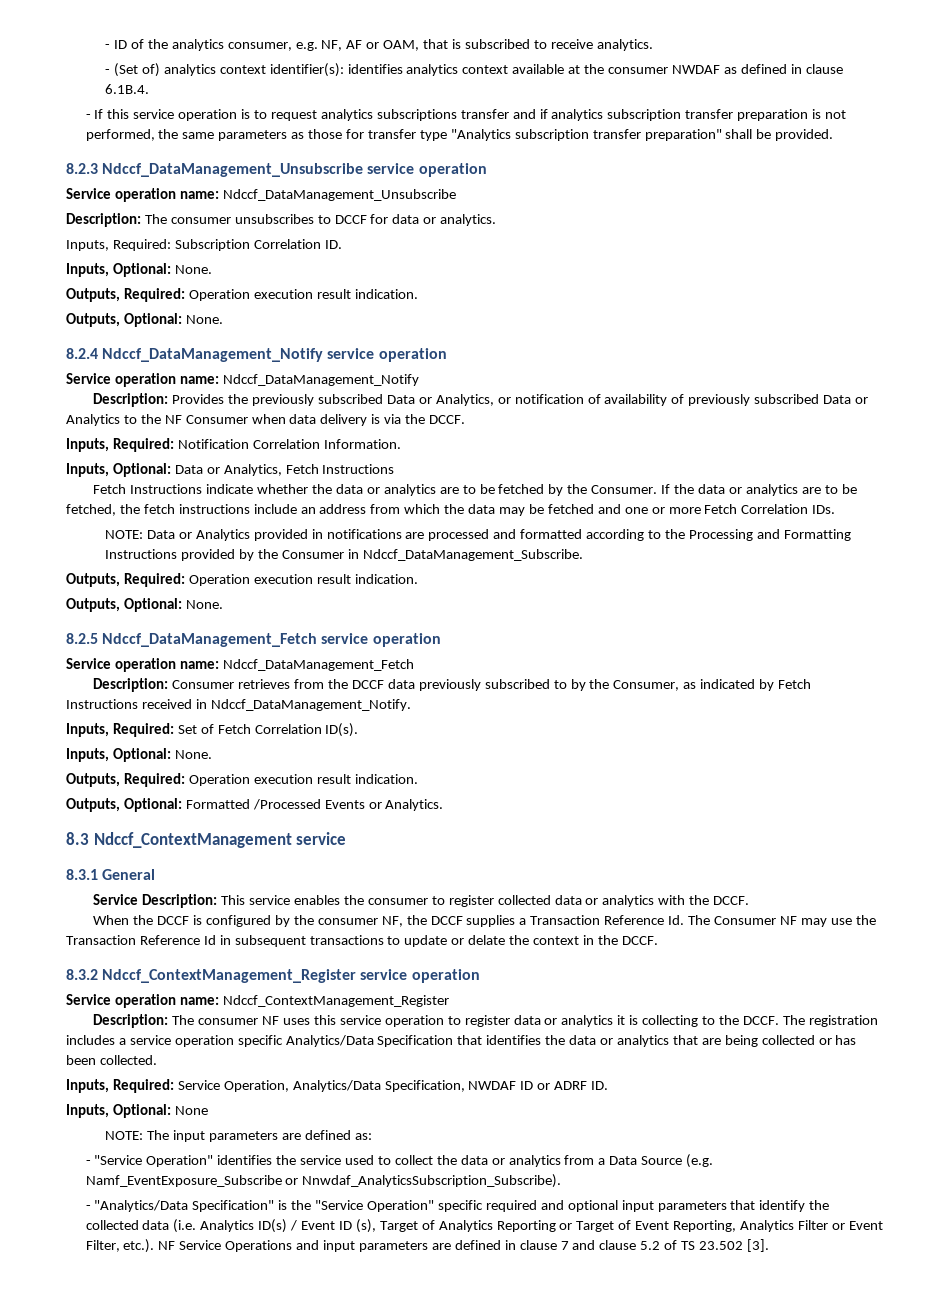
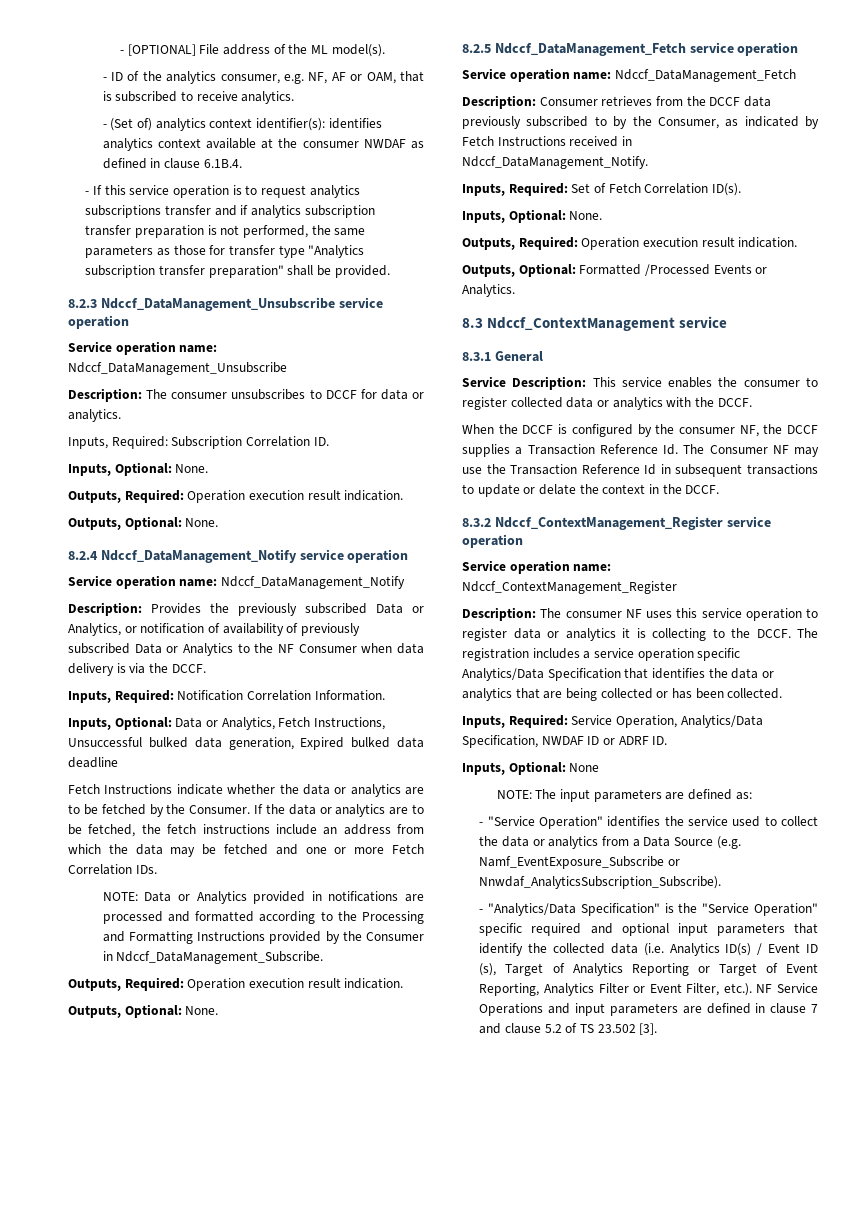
+ - [OPTIONAL] File address of the ML model(s).
- Inputs, Optional: Data or Analytics, Fetch Instructions
+ Inputs, Optional: Data or Analytics, Fetch Instructions, Unsuccessful bulked data generation, Expired bulked data deadline

